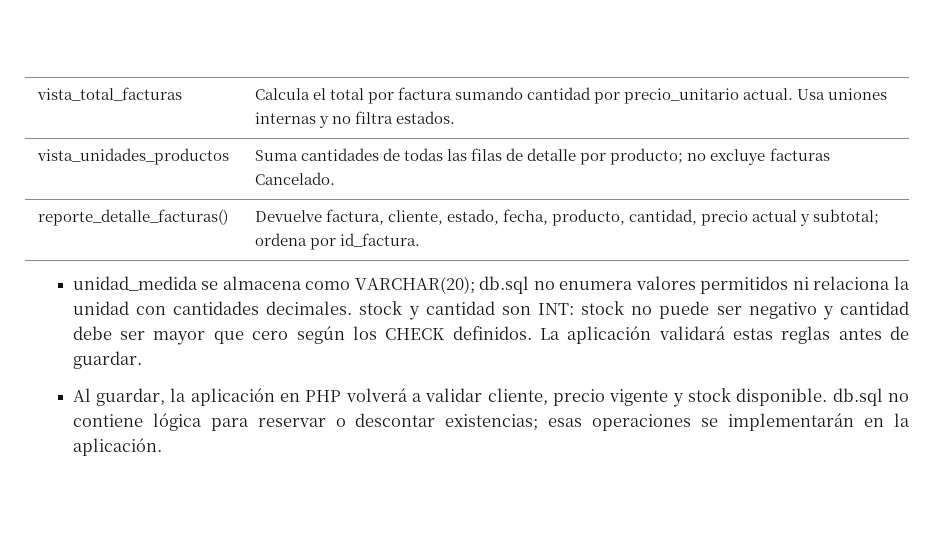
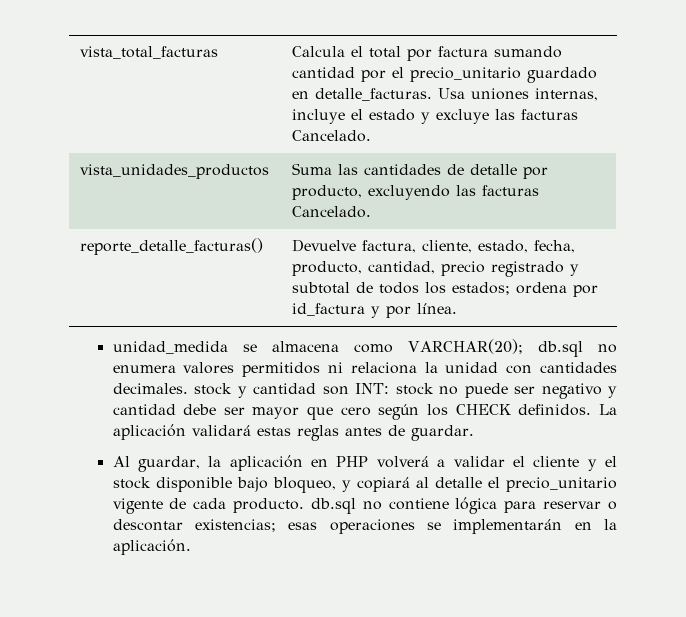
- vista_total_facturas | Calcula el total por factura sumando cantidad por precio_unitario actual. Usa uniones internas y no filtra estados.
+ vista_total_facturas | Calcula el total por factura sumando cantidad por el precio_unitario guardado en detalle_facturas. Usa uniones internas, incluye el estado y excluye las facturas Cancelado.
- vista_unidades_productos | Suma cantidades de todas las filas de detalle por producto; no excluye facturas Cancelado.
+ vista_unidades_productos | Suma las cantidades de detalle por producto, excluyendo las facturas Cancelado.
- reporte_detalle_facturas() | Devuelve factura, cliente, estado, fecha, producto, cantidad, precio actual y subtotal; ordena por id_factura.
+ reporte_detalle_facturas() | Devuelve factura, cliente, estado, fecha, producto, cantidad, precio registrado y subtotal de todos los estados; ordena por id_factura y por línea.
- Al guardar, la aplicación en PHP volverá a validar cliente, precio vigente y stock disponible. db.sql no contiene lógica para reservar o descontar existencias; esas operaciones se implementarán en la aplicación.
+ Al guardar, la aplicación en PHP volverá a validar el cliente y el stock disponible bajo bloqueo, y copiará al detalle el precio_unitario vigente de cada producto. db.sql no contiene lógica para reservar o descontar existencias; esas operaciones se implementarán en la aplicación.

